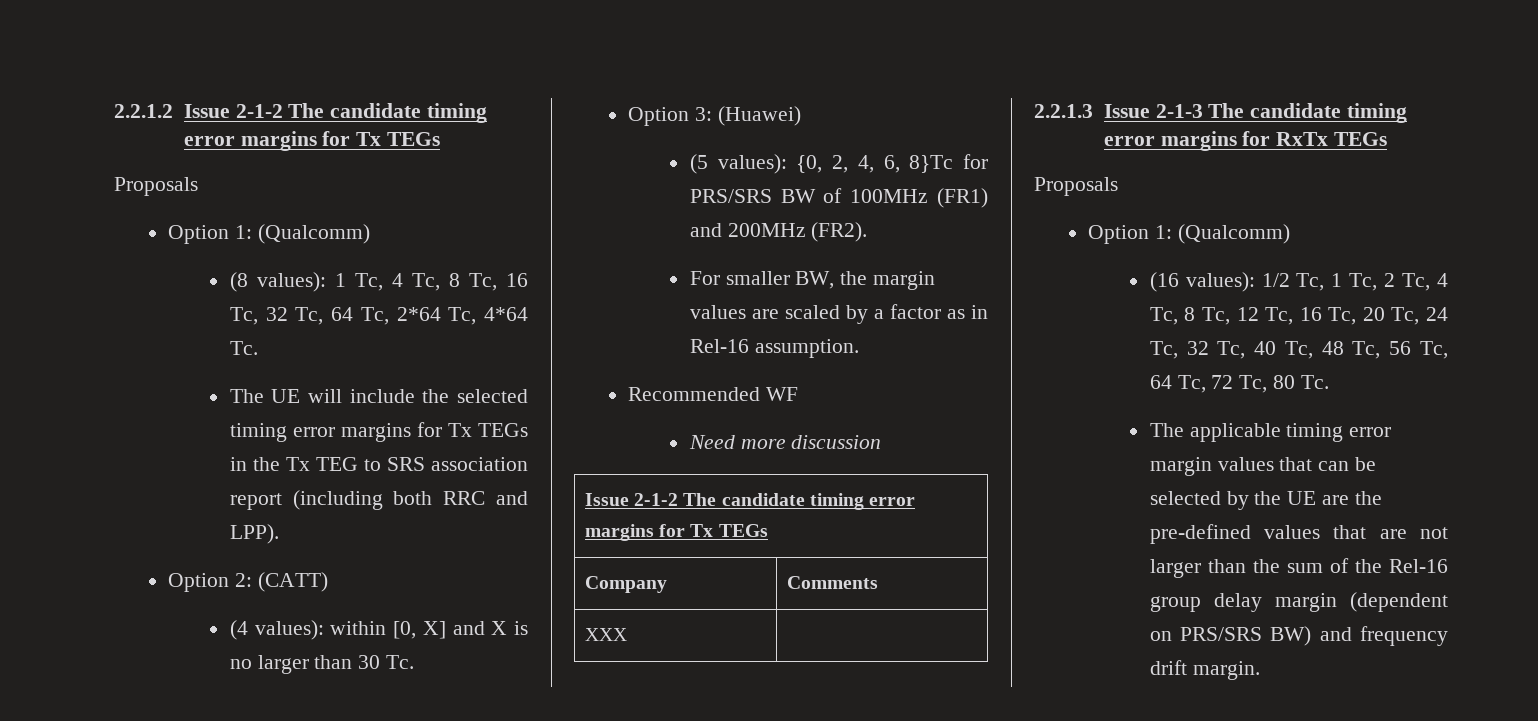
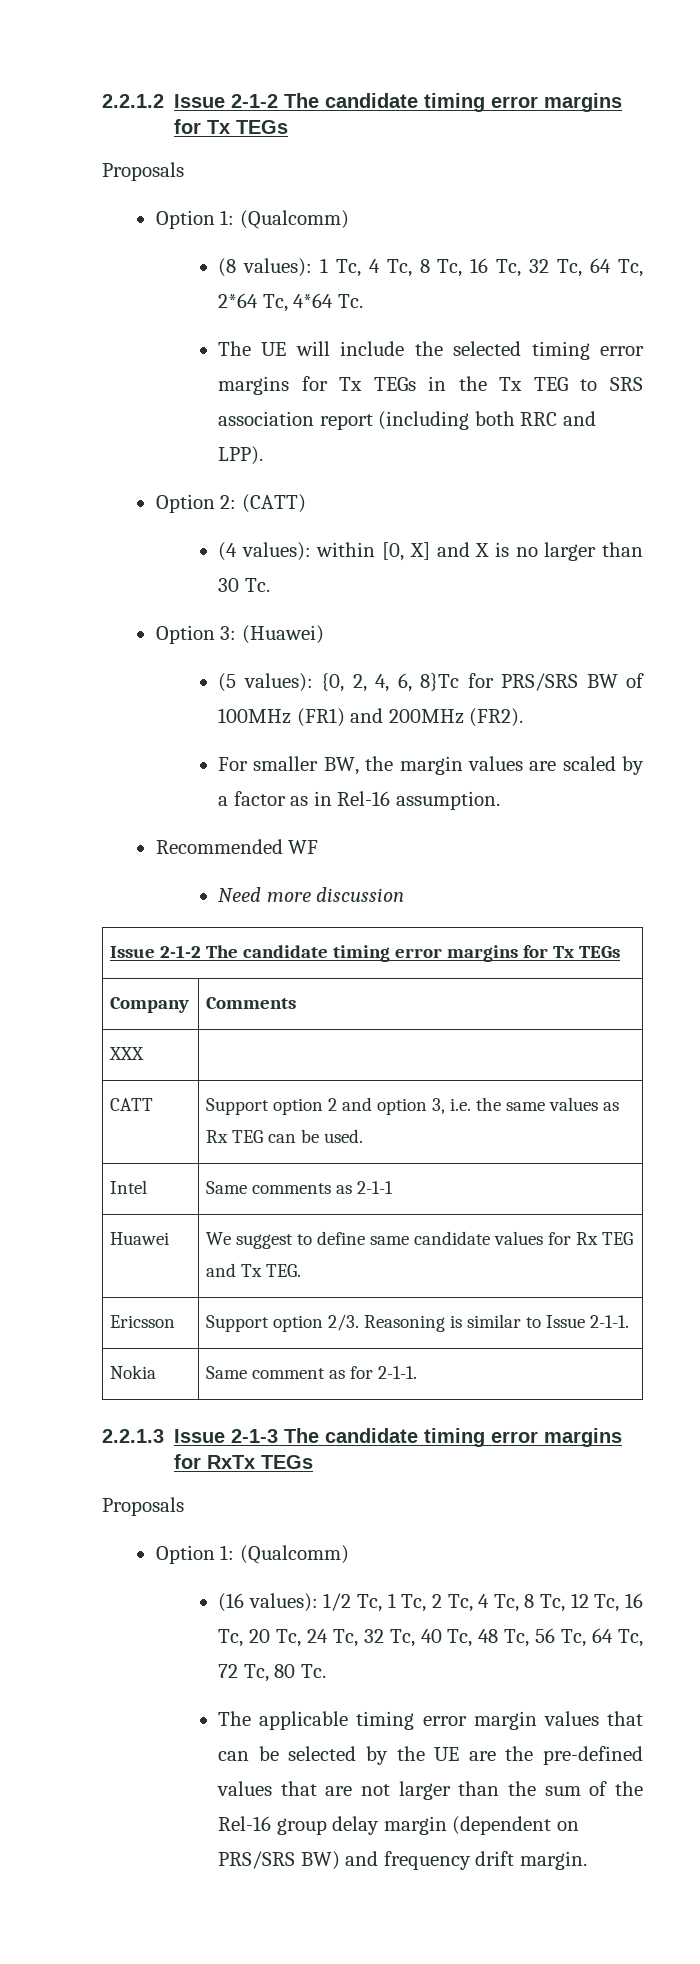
+ CATT | Support option 2 and option 3, i.e. the same values as Rx TEG can be used.
+ Intel | Same comments as 2-1-1
+ Huawei | We suggest to define same candidate values for Rx TEG and Tx TEG.
+ Ericsson | Support option 2/3. Reasoning is similar to Issue 2-1-1.
+ Nokia | Same comment as for 2-1-1.

